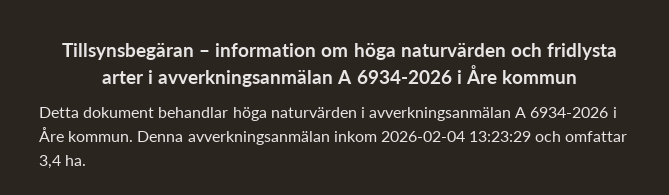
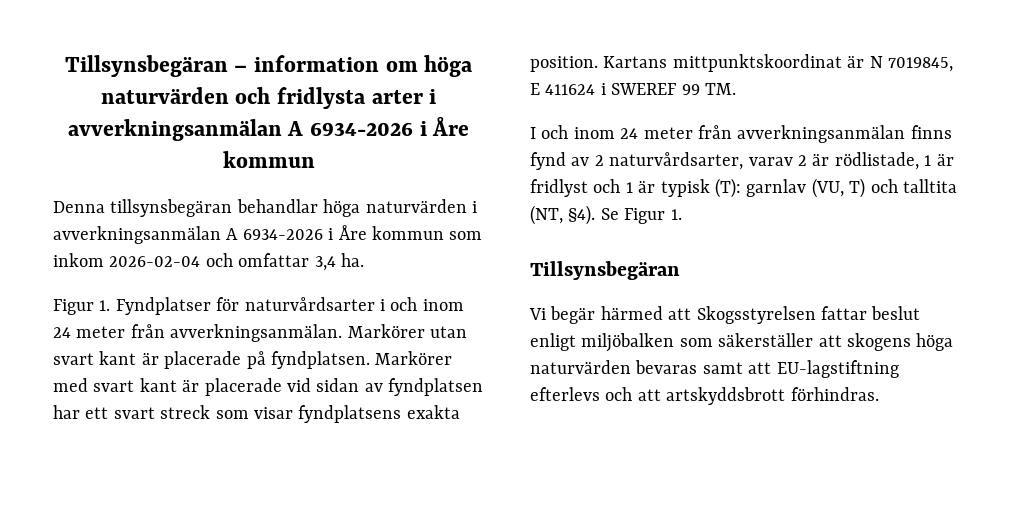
- Detta dokument behandlar höga naturvärden i avverkningsanmälan A 6934-2026 i Åre kommun. Denna avverkningsanmälan inkom 2026-02-04 13:23:29 och omfattar 3,4 ha.
+ Denna tillsynsbegäran behandlar höga naturvärden i avverkningsanmälan A 6934-2026 i Åre kommun som inkom 2026-02-04 och omfattar 3,4 ha.
+ Figur 1. Fyndplatser för naturvårdsarter i och inom 24 meter från avverkningsanmälan. Markörer utan svart kant är placerade på fyndplatsen. Markörer med svart kant är placerade vid sidan av fyndplatsen har ett svart streck som visar fyndplatsens exakta position. Kartans mittpunktskoordinat är N 7019845, E 411624 i SWEREF 99 TM.
+ I och inom 24 meter från avverkningsanmälan finns fynd av 2 naturvårdsarter, varav 2 är rödlistade, 1 är fridlyst och 1 är typisk (T): garnlav (VU, T) och talltita (NT, §4). Se Figur 1.
+ Tillsynsbegäran
+ Vi begär härmed att Skogsstyrelsen fattar beslut enligt miljöbalken som säkerställer att skogens höga naturvärden bevaras samt att EU-lagstiftning efterlevs och att artskyddsbrott förhindras.

